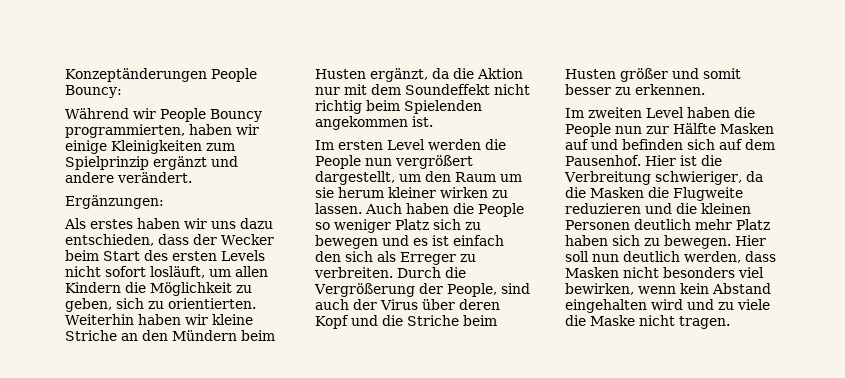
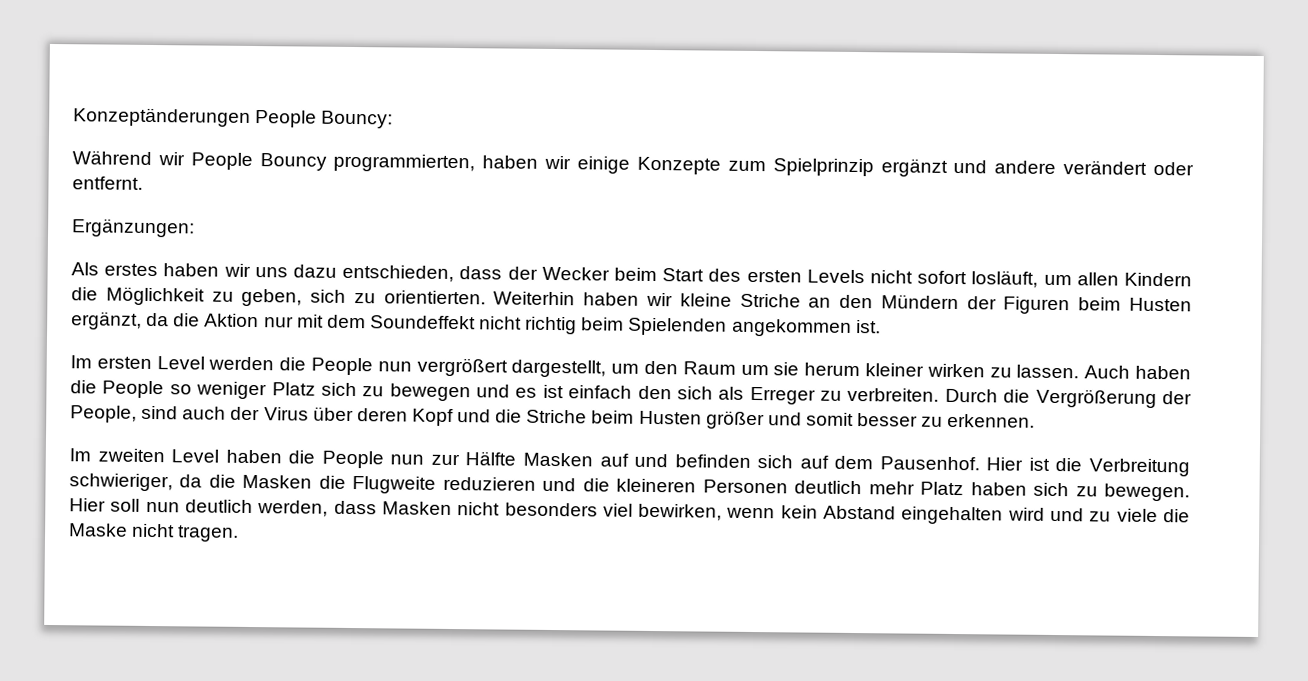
- Während wir People Bouncy programmierten, haben wir einige Kleinigkeiten zum Spielprinzip ergänzt und andere verändert.
+ Während wir People Bouncy programmierten, haben wir einige Konzepte zum Spielprinzip ergänzt und andere verändert oder entfernt.
- Weiterhin haben wir kleine Striche an den Mündern beim Husten ergänzt, da die Aktion nur mit dem Soundeffekt nicht richtig beim Spielenden angekommen ist.
+ Weiterhin haben wir kleine Striche an den Mündern der Figuren beim Husten ergänzt, da die Aktion nur mit dem Soundeffekt nicht richtig beim Spielenden angekommen ist.
- Hier ist die Verbreitung schwieriger, da die Masken die Flugweite reduzieren und die kleinen Personen deutlich mehr Platz haben sich zu bewegen.
+ Hier ist die Verbreitung schwieriger, da die Masken die Flugweite reduzieren und die kleineren Personen deutlich mehr Platz haben sich zu bewegen.

